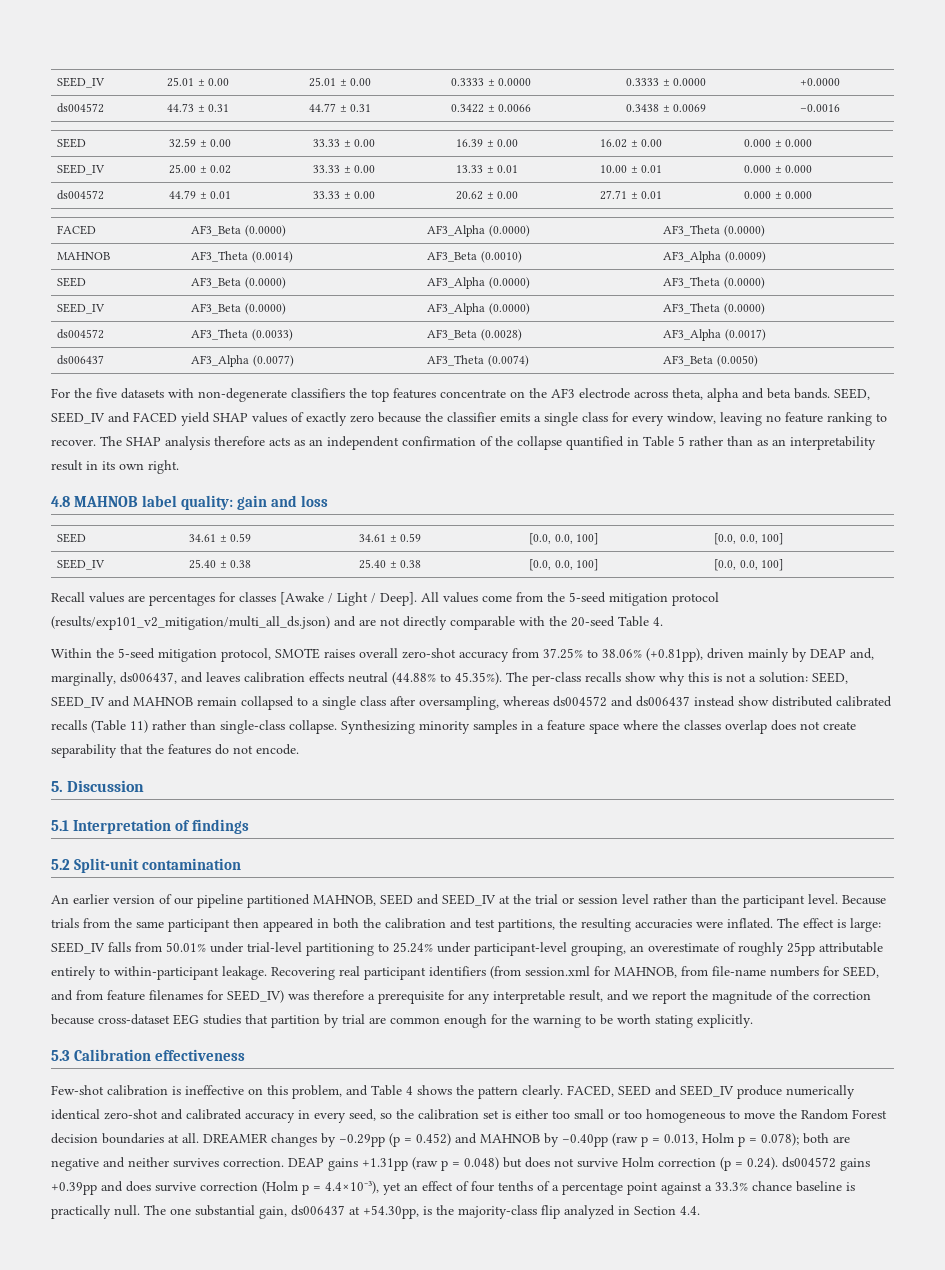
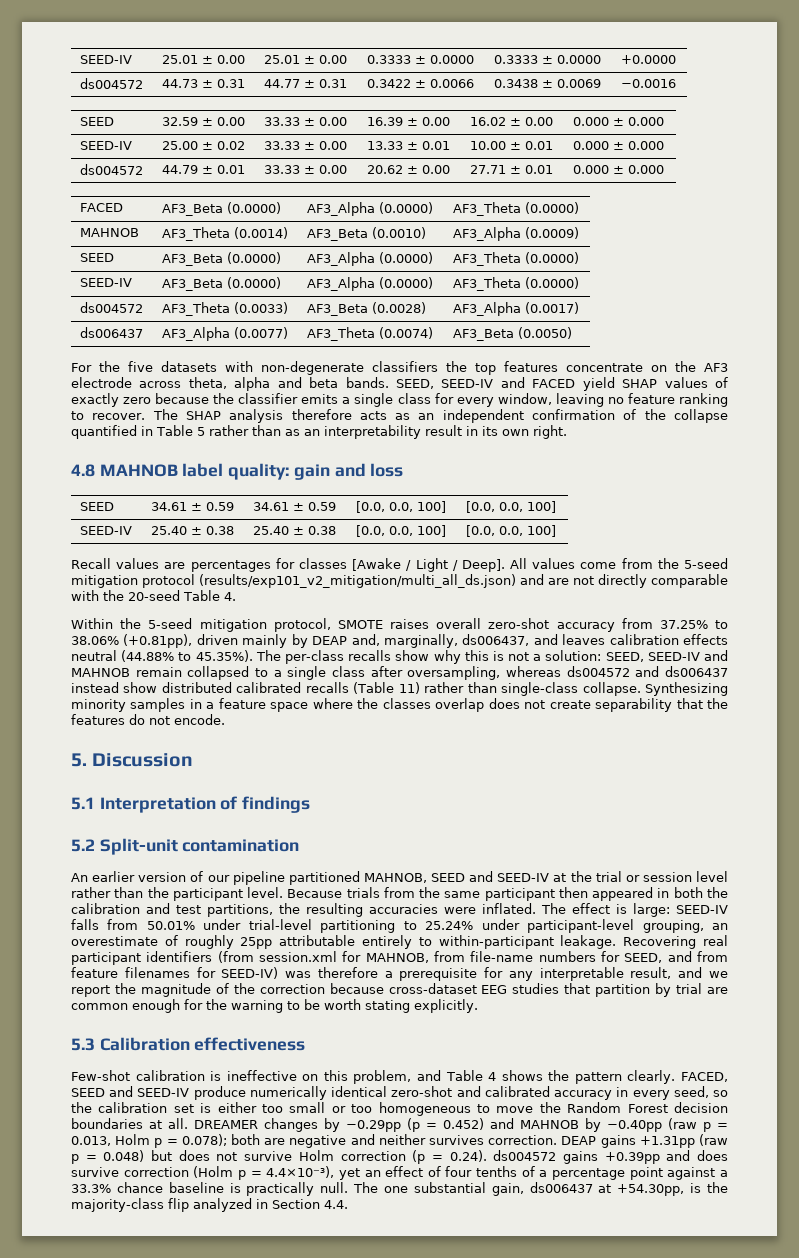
- SEED_IV | 25.01 ± 0.00 | 25.01 ± 0.00 | 0.3333 ± 0.0000 | 0.3333 ± 0.0000 | +0.0000
+ SEED-IV | 25.01 ± 0.00 | 25.01 ± 0.00 | 0.3333 ± 0.0000 | 0.3333 ± 0.0000 | +0.0000
- SEED_IV | 25.00 ± 0.02 | 33.33 ± 0.00 | 13.33 ± 0.01 | 10.00 ± 0.01 | 0.000 ± 0.000
+ SEED-IV | 25.00 ± 0.02 | 33.33 ± 0.00 | 13.33 ± 0.01 | 10.00 ± 0.01 | 0.000 ± 0.000
- SEED_IV | AF3_Beta (0.0000) | AF3_Alpha (0.0000) | AF3_Theta (0.0000)
+ SEED-IV | AF3_Beta (0.0000) | AF3_Alpha (0.0000) | AF3_Theta (0.0000)
- SEED, SEED_IV and FACED yield SHAP values of exactly zero because the classifier emits a single class for every window, leaving no feature ranking to recover.
+ SEED, SEED-IV and FACED yield SHAP values of exactly zero because the classifier emits a single class for every window, leaving no feature ranking to recover.
- SEED_IV | 25.40 ± 0.38 | 25.40 ± 0.38 | [0.0, 0.0, 100] | [0.0, 0.0, 100]
+ SEED-IV | 25.40 ± 0.38 | 25.40 ± 0.38 | [0.0, 0.0, 100] | [0.0, 0.0, 100]
- SEED, SEED_IV and MAHNOB remain collapsed to a single class after oversampling, whereas ds004572 and ds006437 instead show distributed calibrated recalls (Table 11) rather than single-class collapse.
+ SEED, SEED-IV and MAHNOB remain collapsed to a single class after oversampling, whereas ds004572 and ds006437 instead show distributed calibrated recalls (Table 11) rather than single-class collapse.
- An earlier version of our pipeline partitioned MAHNOB, SEED and SEED_IV at the trial or session level rather than the participant level.
+ An earlier version of our pipeline partitioned MAHNOB, SEED and SEED-IV at the trial or session level rather than the participant level.
- The effect is large: SEED_IV falls from 50.01% under trial-level partitioning to 25.24% under participant-level grouping, an overestimate of roughly 25pp attributable entirely to within-participant leakage.
+ The effect is large: SEED-IV falls from 50.01% under trial-level partitioning to 25.24% under participant-level grouping, an overestimate of roughly 25pp attributable entirely to within-participant leakage.
- Recovering real participant identifiers (from session.xml for MAHNOB, from file-name numbers for SEED, and from feature filenames for SEED_IV) was therefore a prerequisite for any interpretable result, and we report the magnitude of the correction because cross-dataset EEG studies that partition by trial are common enough for the warning to be worth stating explicitly.
+ Recovering real participant identifiers (from session.xml for MAHNOB, from file-name numbers for SEED, and from feature filenames for SEED-IV) was therefore a prerequisite for any interpretable result, and we report the magnitude of the correction because cross-dataset EEG studies that partition by trial are common enough for the warning to be worth stating explicitly.
- FACED, SEED and SEED_IV produce numerically identical zero-shot and calibrated accuracy in every seed, so the calibration set is either too small or too homogeneous to move the Random Forest decision boundaries at all.
+ FACED, SEED and SEED-IV produce numerically identical zero-shot and calibrated accuracy in every seed, so the calibration set is either too small or too homogeneous to move the Random Forest decision boundaries at all.

